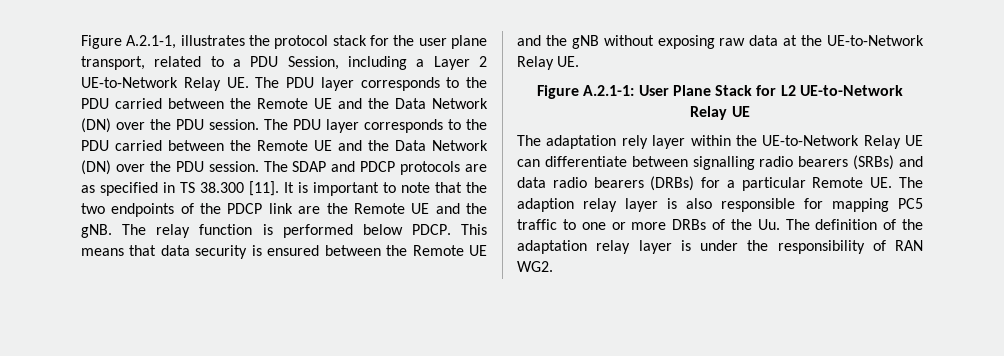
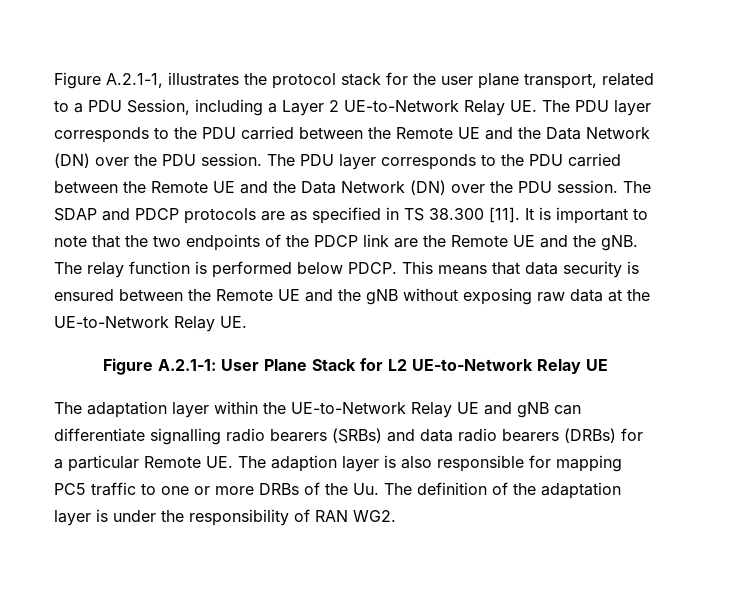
- The adaptation rely layer within the UE-to-Network Relay UE can differentiate between signalling radio bearers (SRBs) and data radio bearers (DRBs) for a particular Remote UE. The adaption relay layer is also responsible for mapping PC5 traffic to one or more DRBs of the Uu. The definition of the adaptation relay layer is under the responsibility of RAN WG2.
+ The adaptation layer within the UE-to-Network Relay UE and gNB can differentiate signalling radio bearers (SRBs) and data radio bearers (DRBs) for a particular Remote UE. The adaption layer is also responsible for mapping PC5 traffic to one or more DRBs of the Uu. The definition of the adaptation layer is under the responsibility of RAN WG2.

